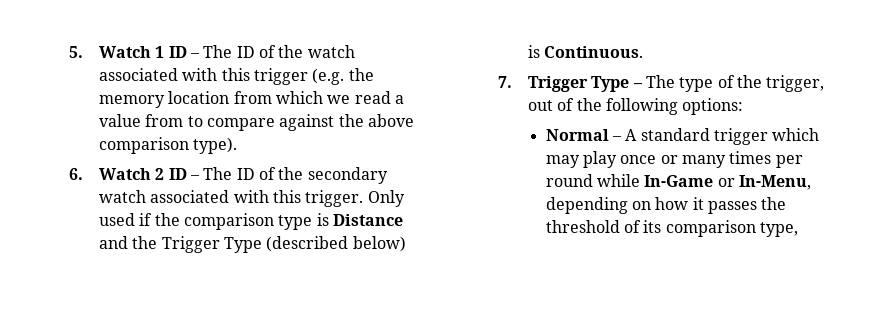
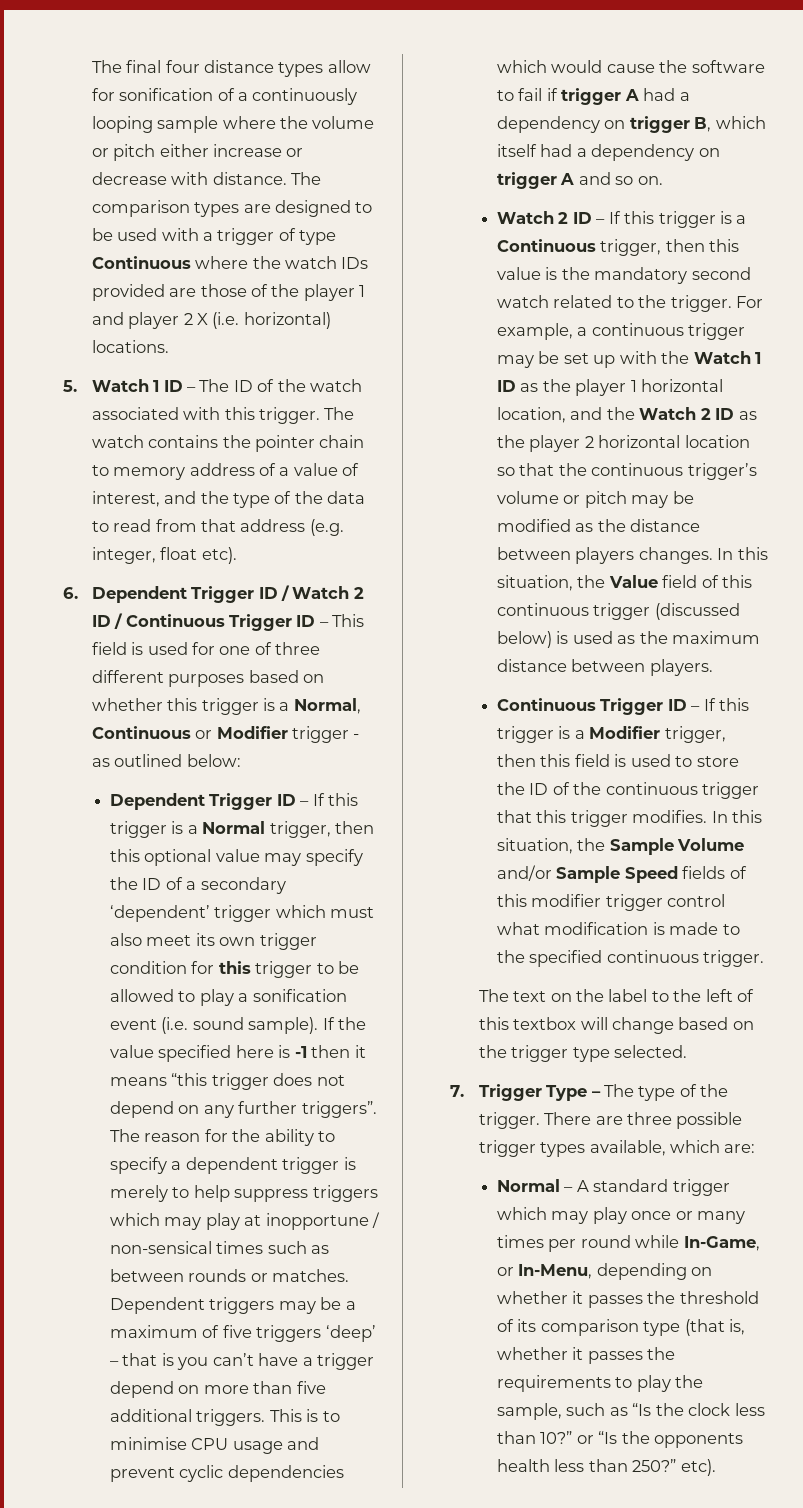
+ The final four distance types allow for sonification of a continuously looping sample where the volume or pitch either increase or decrease with distance. The comparison types are designed to be used with a trigger of type Continuous where the watch IDs provided are those of the player 1 and player 2 X (i.e. horizontal) locations.
- 5. Watch 1 ID – The ID of the watch associated with this trigger (e.g. the memory location from which we read a value from to compare against the above comparison type).
- 6. Watch 2 ID – The ID of the secondary watch associated with this trigger. Only used if the comparison type is Distance and the Trigger Type (described below) is Continuous.
+ 5. Watch 1 ID – The ID of the watch associated with this trigger. The watch contains the pointer chain to memory address of a value of interest, and the type of the data to read from that address (e.g. integer, float etc).
+ 6. Dependent Trigger ID / Watch 2 ID / Continuous Trigger ID – This field is used for one of three different purposes based on whether this trigger is a Normal, Continuous or Modifier trigger - as outlined below:
+ Dependent Trigger ID – If this trigger is a Normal trigger, then this optional value may specify the ID of a secondary ‘dependent’ trigger which must also meet its own trigger condition for this trigger to be allowed to play a sonification event (i.e. sound sample). If the value specified here is -1 then it means “this trigger does not depend on any further triggers”. The reason for the ability to specify a dependent trigger is merely to help suppress triggers which may play at inopportune / non-sensical times such as between rounds or matches. Dependent triggers may be a maximum of five triggers ‘deep’ – that is you can’t have a trigger depend on more than five additional triggers. This is to minimise CPU usage and prevent cyclic dependencies which would cause the software to fail if trigger A had a dependency on trigger B, which itself had a dependency on trigger A and so on.
+ Watch 2 ID – If this trigger is a Continuous trigger, then this value is the mandatory second watch related to the trigger. For example, a continuous trigger may be set up with the Watch 1 ID as the player 1 horizontal location, and the Watch 2 ID as the player 2 horizontal location so that the continuous trigger’s volume or pitch may be modified as the distance between players changes. In this situation, the Value field of this continuous trigger (discussed below) is used as the maximum distance between players.
+ Continuous Trigger ID – If this trigger is a Modifier trigger, then this field is used to store the ID of the continuous trigger that this trigger modifies. In this situation, the Sample Volume and/or Sample Speed fields of this modifier trigger control what modification is made to the specified continuous trigger.
+ The text on the label to the left of this textbox will change based on the trigger type selected.
- 7. Trigger Type – The type of the trigger, out of the following options:
+ 7. Trigger Type – The type of the trigger. There are three possible trigger types available, which are:
- Normal – A standard trigger which may play once or many times per round while In-Game or In-Menu, depending on how it passes the threshold of its comparison type,
+ Normal – A standard trigger which may play once or many times per round while In-Game, or In-Menu, depending on whether it passes the threshold of its comparison type (that is, whether it passes the requirements to play the sample, such as “Is the clock less than 10?” or “Is the opponents health less than 250?” etc).

